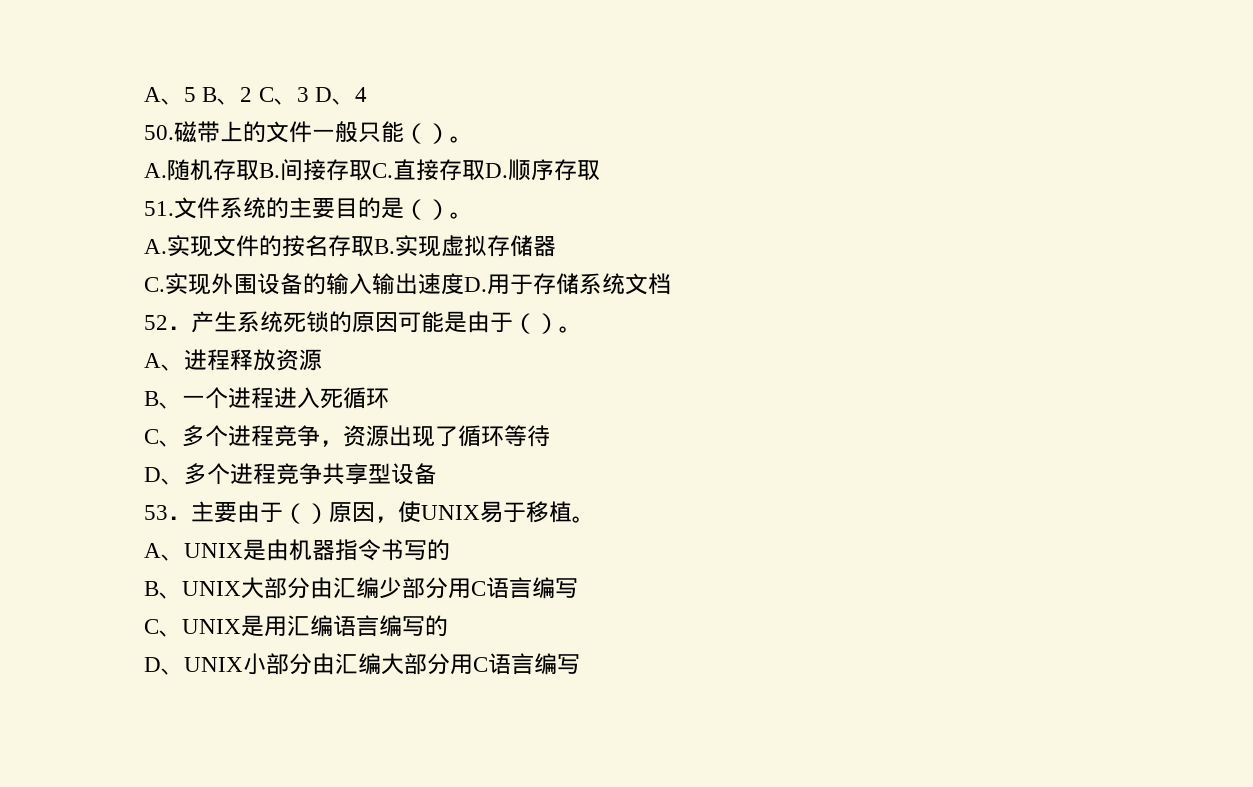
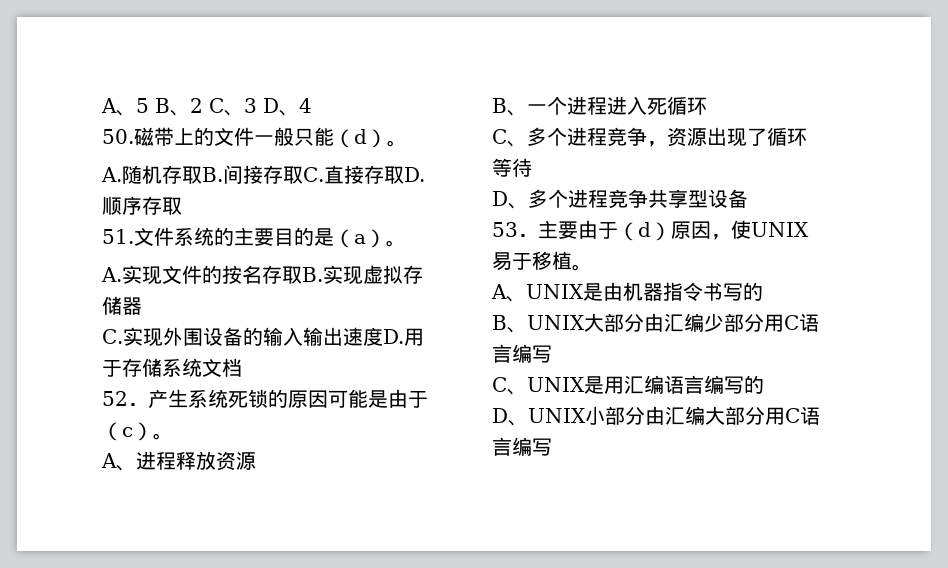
- 50.磁带上的文件一般只能（）。
+ 50.磁带上的文件一般只能（d）。
- 51.文件系统的主要目的是（）。
+ 51.文件系统的主要目的是（a）。
- 52．产生系统死锁的原因可能是由于（）。
+ 52．产生系统死锁的原因可能是由于（c）。
- 53．主要由于（）原因，使UNIX易于移植。
+ 53．主要由于（d）原因，使UNIX易于移植。

